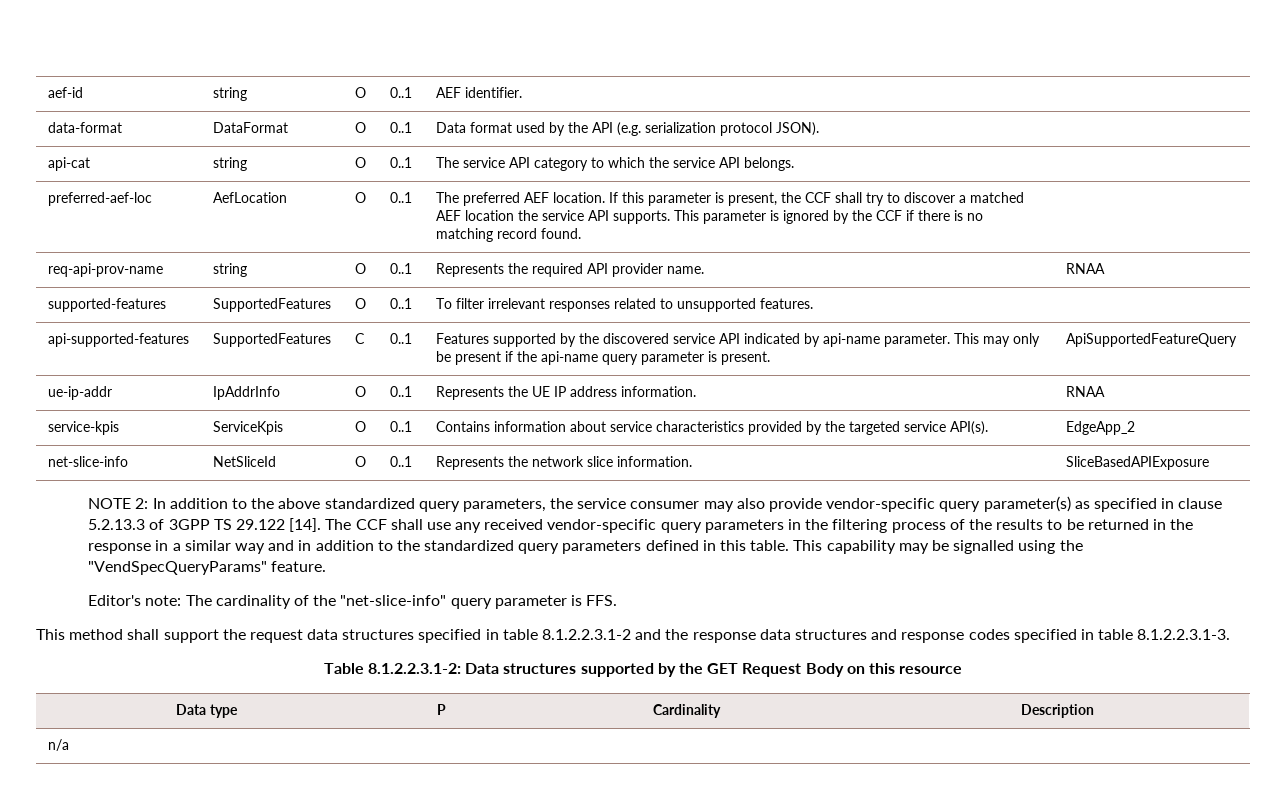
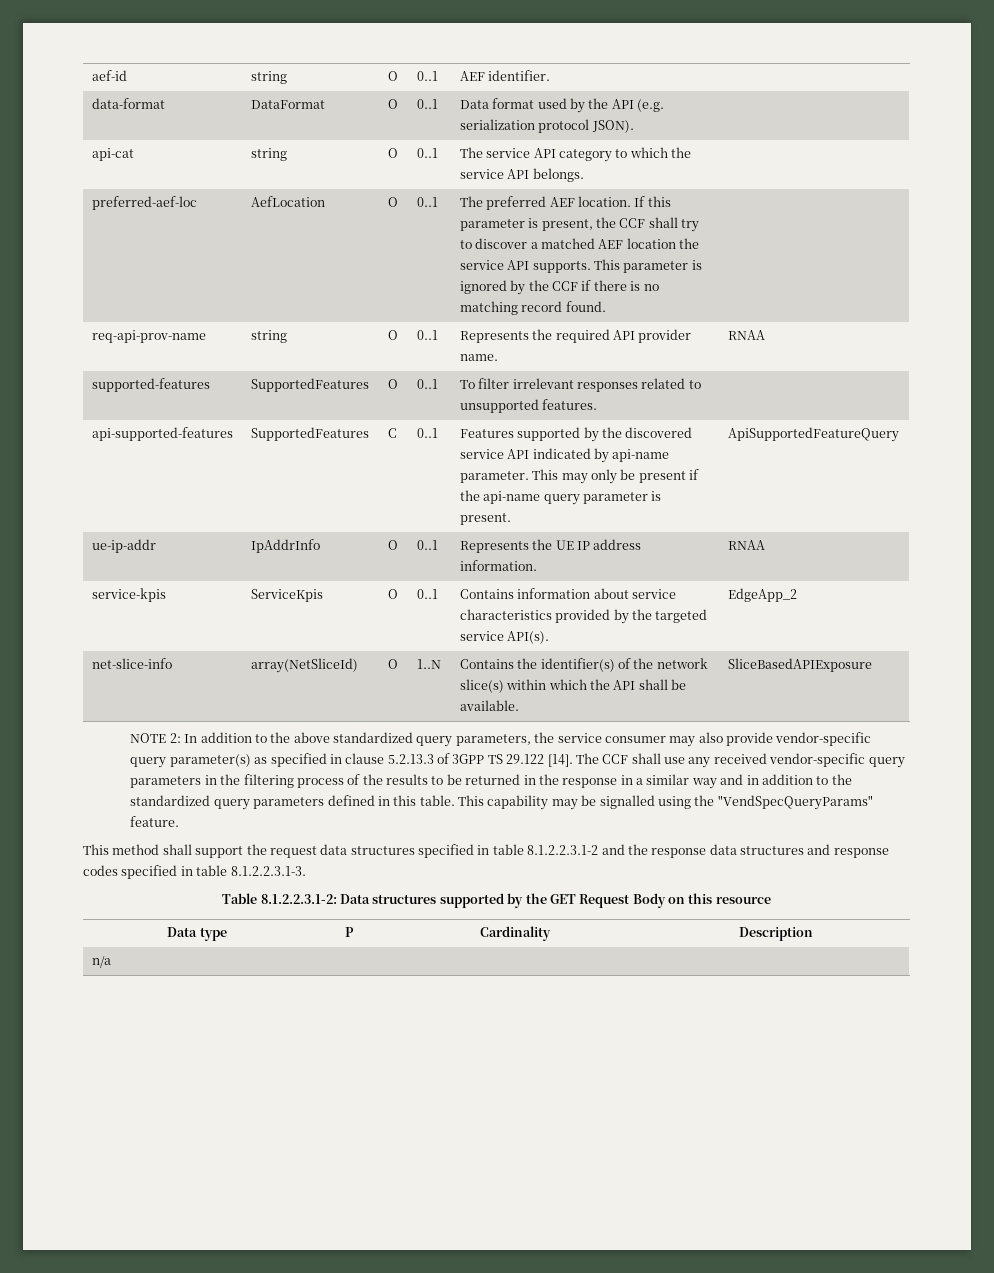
- net-slice-info | NetSliceId | O | 0..1 | Represents the network slice information. | SliceBasedAPIExposure
+ net-slice-info | array(NetSliceId) | O | 1..N | Contains the identifier(s) of the network slice(s) within which the API shall be available. | SliceBasedAPIExposure
- Editor's note: The cardinality of the "net-slice-info" query parameter is FFS.

